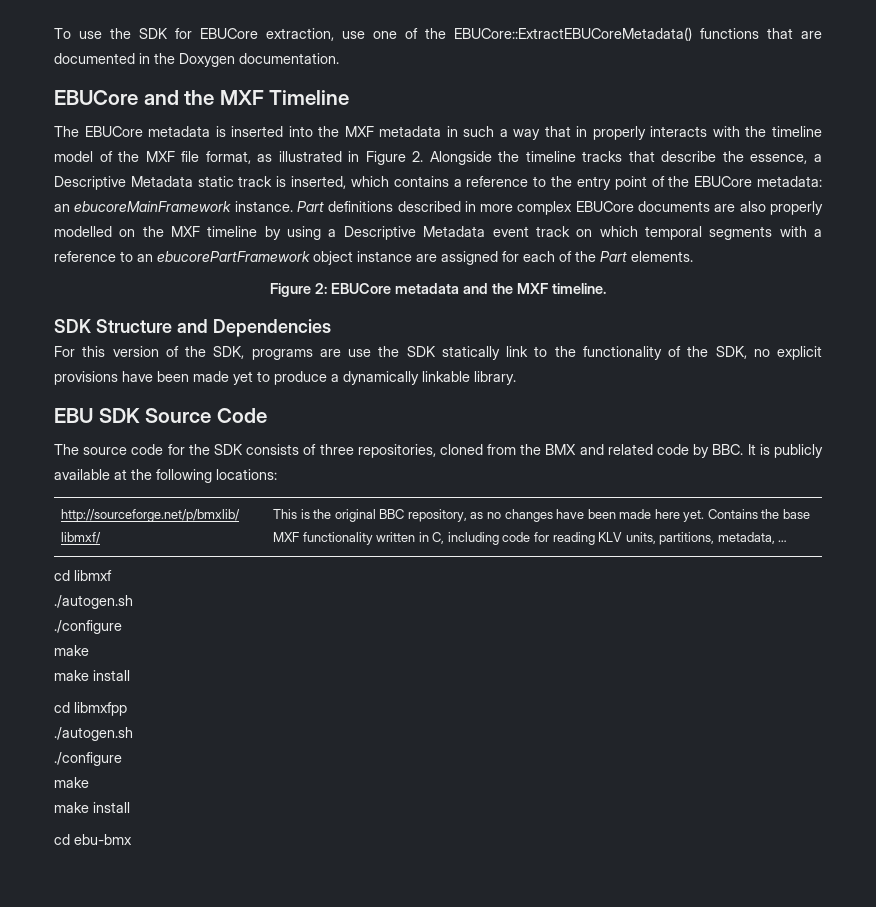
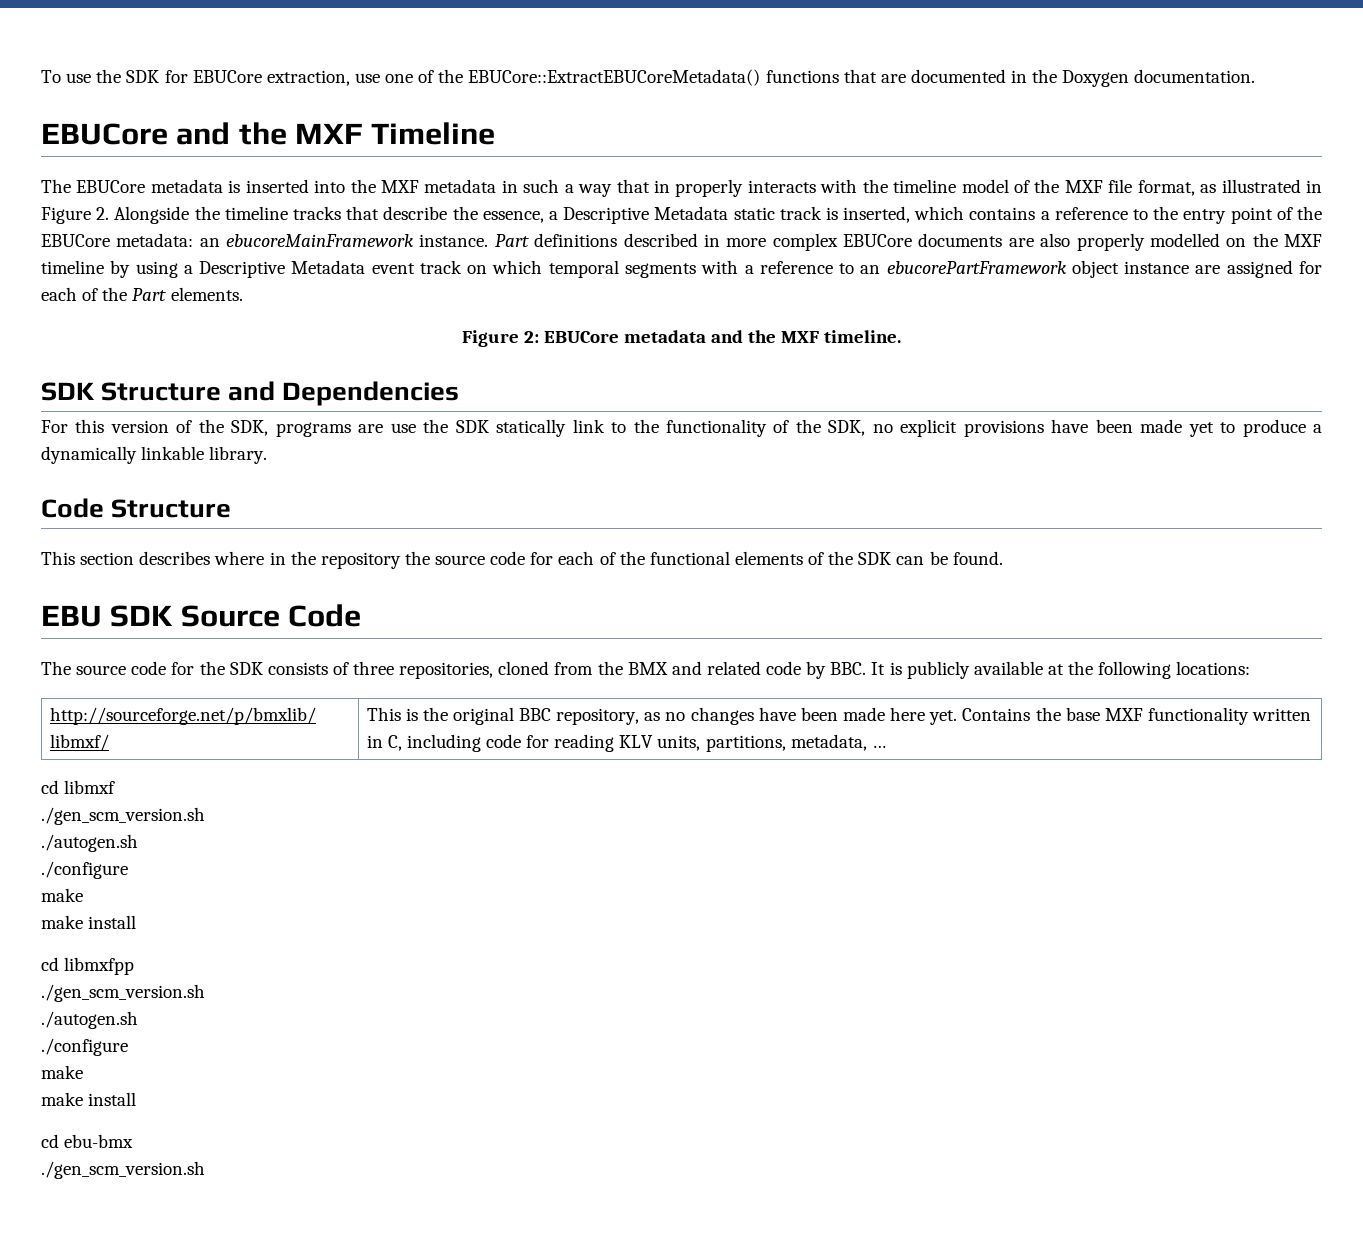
+ Code Structure
+ This section describes where in the repository the source code for each of the functional elements of the SDK can be found.
  cd libmxf
+ ./gen_scm_version.sh
  cd libmxfpp
+ ./gen_scm_version.sh
  cd ebu-bmx
+ ./gen_scm_version.sh

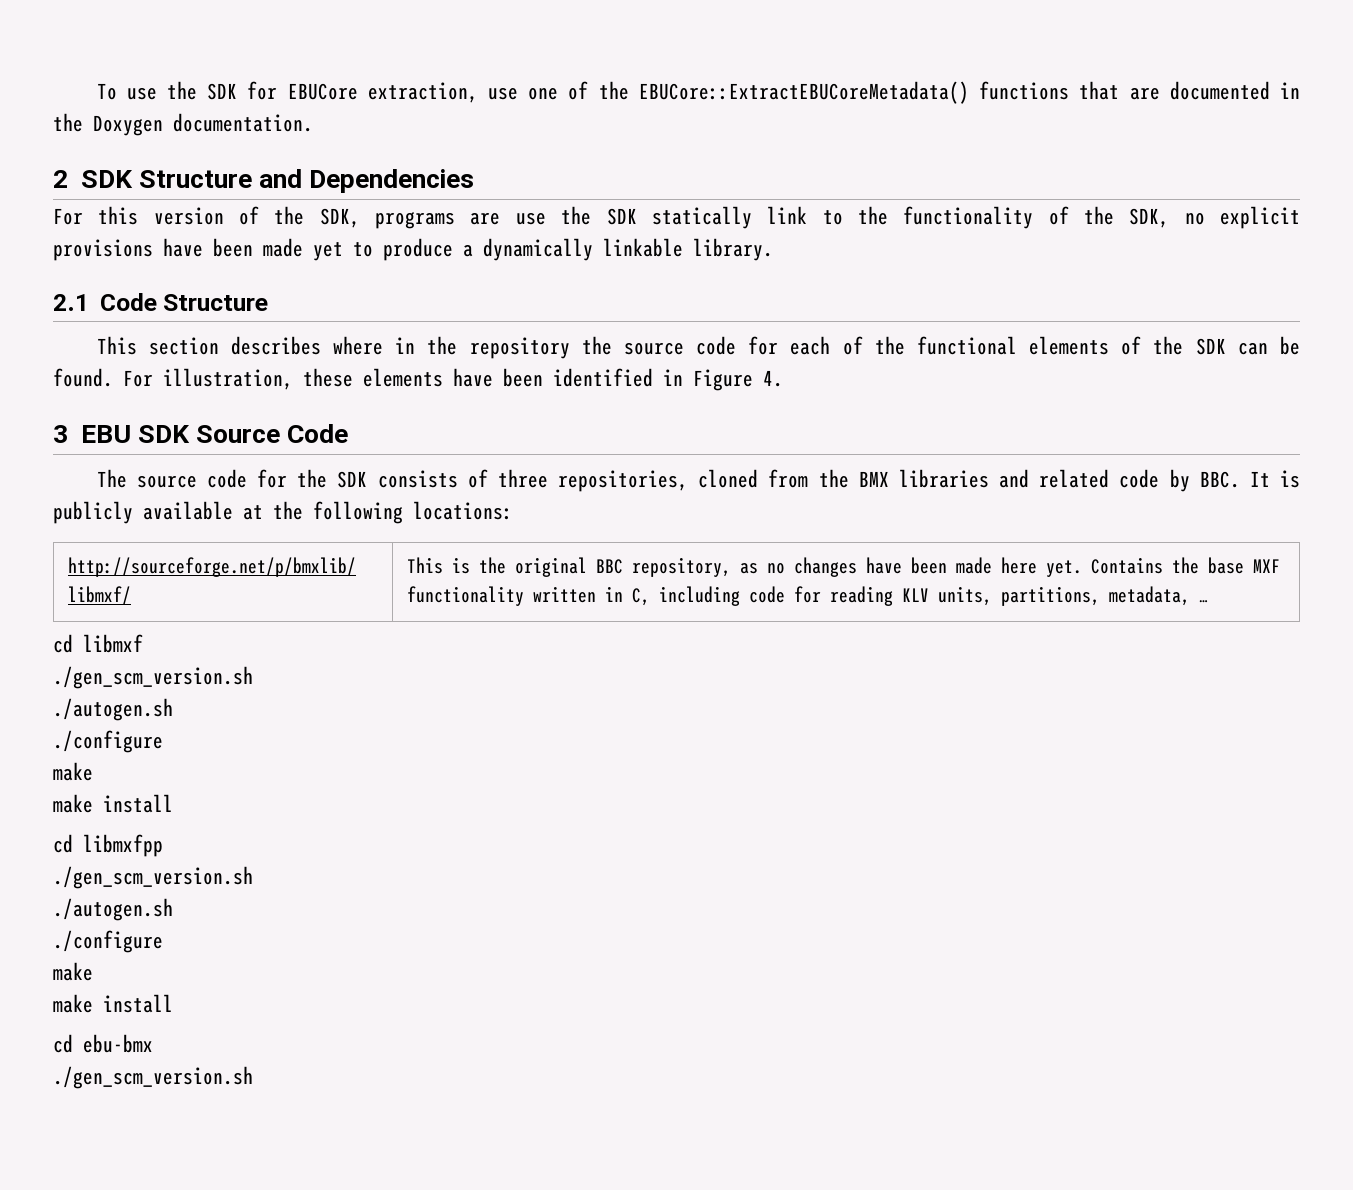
- EBUCore and the MXF Timeline
- The EBUCore metadata is inserted into the MXF metadata in such a way that in properly interacts with the timeline model of the MXF file format, as illustrated in Figure 2. Alongside the timeline tracks that describe the essence, a Descriptive Metadata static track is inserted, which contains a reference to the entry point of the EBUCore metadata: an ebucoreMainFramework instance. Part definitions described in more complex EBUCore documents are also properly modelled on the MXF timeline by using a Descriptive Metadata event track on which temporal segments with a reference to an ebucorePartFramework object instance are assigned for each of the Part elements.
- Figure 2: EBUCore metadata and the MXF timeline.
- SDK Structure and Dependencies
+ 2 SDK Structure and Dependencies
- Code Structure
+ 2.1 Code Structure
- This section describes where in the repository the source code for each of the functional elements of the SDK can be found.
- EBU SDK Source Code
+ This section describes where in the repository the source code for each of the functional elements of the SDK can be found. For illustration, these elements have been identified in Figure 4.
+ 3 EBU SDK Source Code
- The source code for the SDK consists of three repositories, cloned from the BMX and related code by BBC. It is publicly available at the following locations:
+ The source code for the SDK consists of three repositories, cloned from the BMX libraries and related code by BBC. It is publicly available at the following locations:

